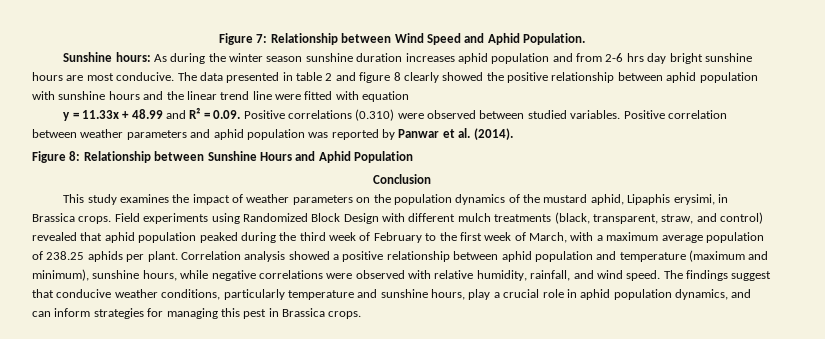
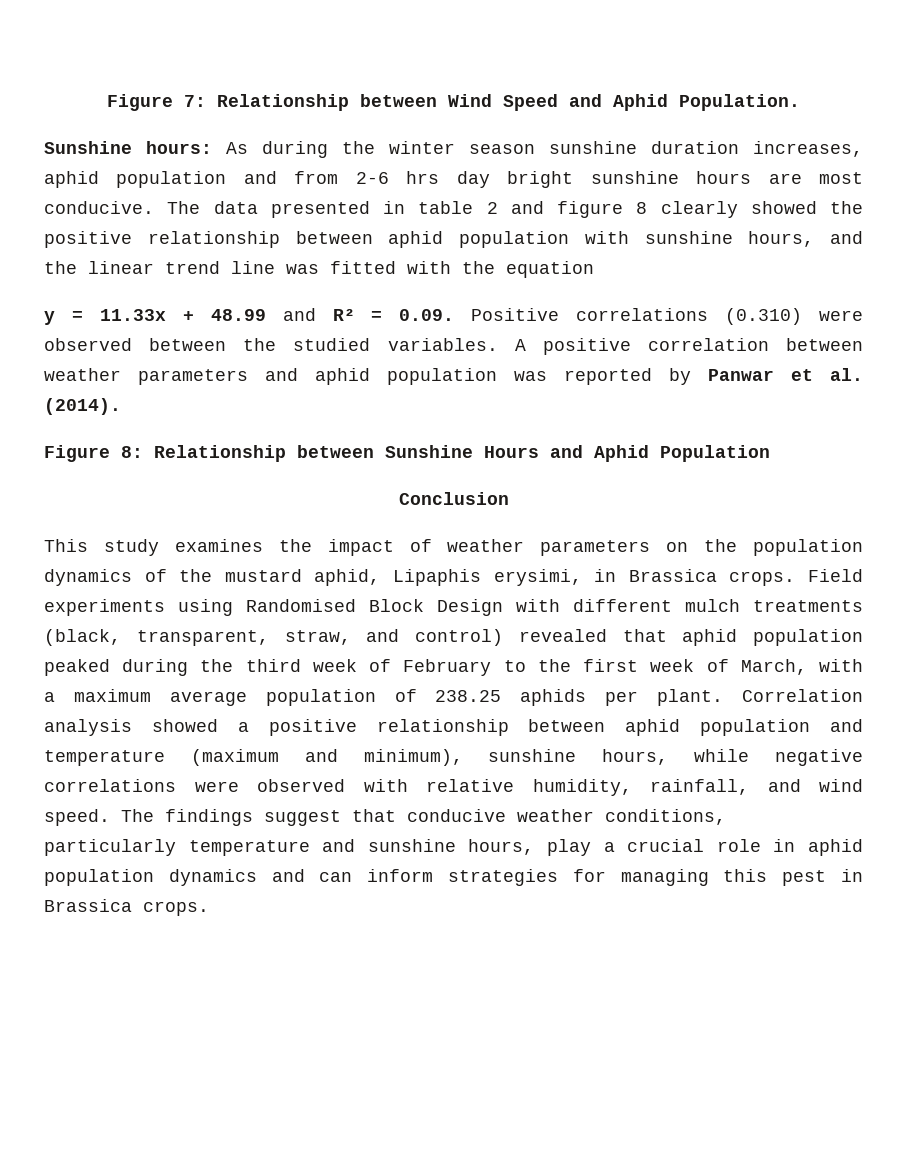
- Sunshine hours: As during the winter season sunshine duration increases aphid population and from 2-6 hrs day bright sunshine hours are most conducive.
+ Sunshine hours: As during the winter season sunshine duration increases, aphid population and from 2-6 hrs day bright sunshine hours are most conducive.
- The data presented in table 2 and figure 8 clearly showed the positive relationship between aphid population with sunshine hours and the linear trend line were fitted with equation
+ The data presented in table 2 and figure 8 clearly showed the positive relationship between aphid population with sunshine hours, and the linear trend line was fitted with the equation
- y = 11.33x + 48.99 and R² = 0.09. Positive correlations (0.310) were observed between studied variables.
+ y = 11.33x + 48.99 and R² = 0.09. Positive correlations (0.310) were observed between the studied variables.
- Positive correlation between weather parameters and aphid population was reported by Panwar et al. (2014).
+ A positive correlation between weather parameters and aphid population was reported by Panwar et al. (2014).
- Field experiments using Randomized Block Design with different mulch treatments (black, transparent, straw, and control) revealed that aphid population peaked during the third week of February to the first week of March, with a maximum average population of 238.25 aphids per plant.
+ Field experiments using Randomised Block Design with different mulch treatments (black, transparent, straw, and control) revealed that aphid population peaked during the third week of February to the first week of March, with a maximum average population of 238.25 aphids per plant.
- The findings suggest that conducive weather conditions, particularly temperature and sunshine hours, play a crucial role in aphid population dynamics, and can inform strategies for managing this pest in Brassica crops.
+ The findings suggest that conducive weather conditions, particularly temperature and sunshine hours, play a crucial role in aphid population dynamics and can inform strategies for managing this pest in Brassica crops.

